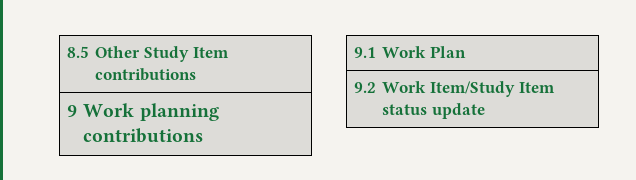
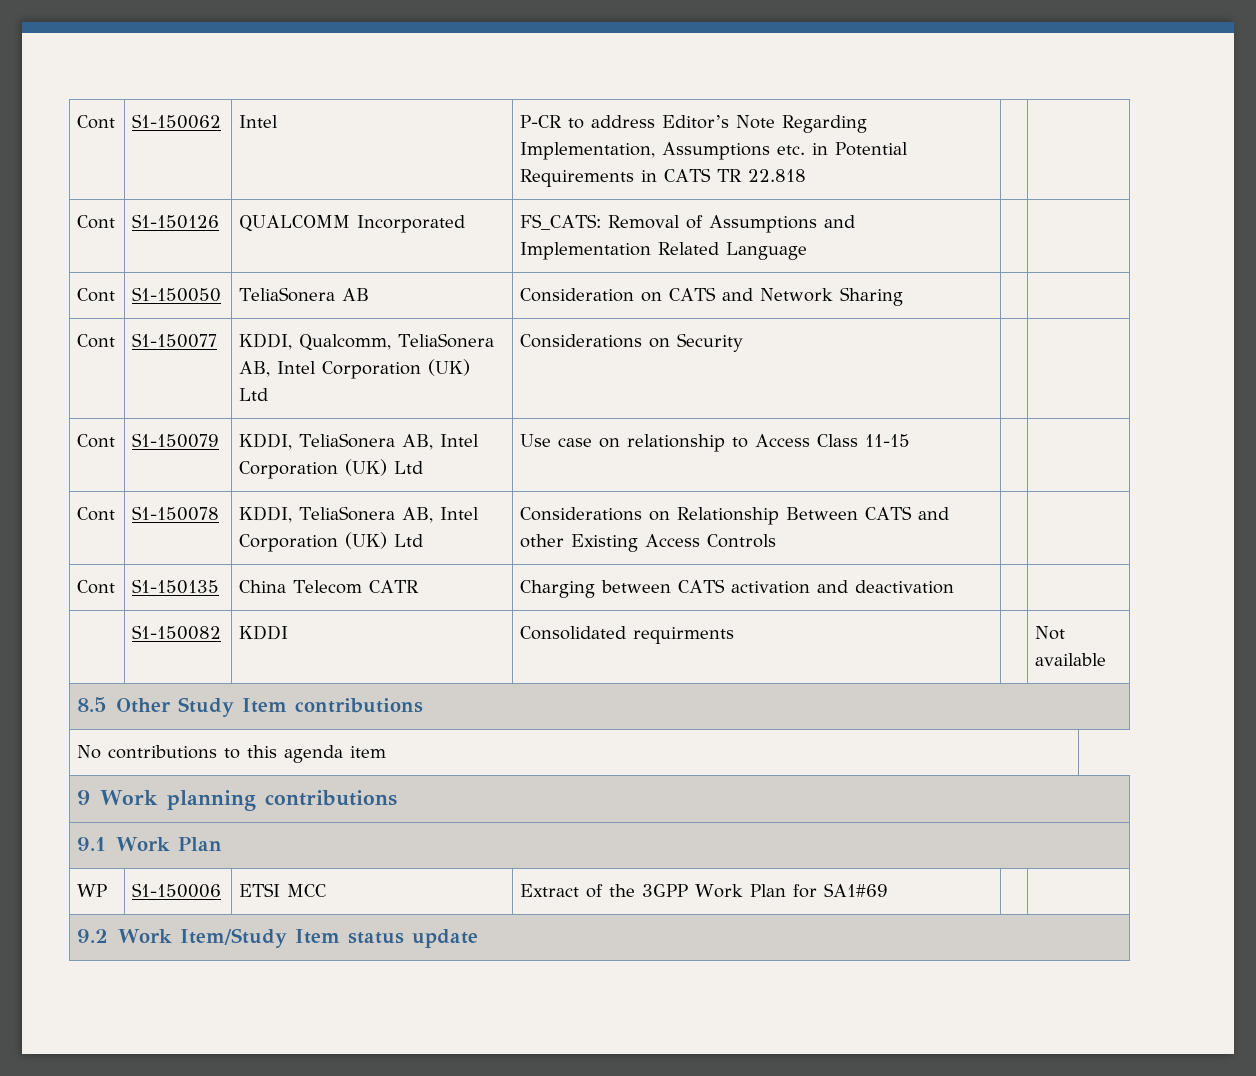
+ Cont | S1-150062 | Intel | P-CR to address Editor’s Note Regarding Implementation, Assumptions etc. in Potential Requirements in CATS TR 22.818 | |
+ Cont | S1-150126 | QUALCOMM Incorporated | FS_CATS: Removal of Assumptions and Implementation Related Language | |
+ Cont | S1-150050 | TeliaSonera AB | Consideration on CATS and Network Sharing | |
+ Cont | S1-150077 | KDDI, Qualcomm, TeliaSonera AB, Intel Corporation (UK) Ltd | Considerations on Security | |
+ Cont | S1-150079 | KDDI, TeliaSonera AB, Intel Corporation (UK) Ltd | Use case on relationship to Access Class 11-15 | |
+ Cont | S1-150078 | KDDI, TeliaSonera AB, Intel Corporation (UK) Ltd | Considerations on Relationship Between CATS and other Existing Access Controls | |
+ Cont | S1-150135 | China Telecom CATR | Charging between CATS activation and deactivation | |
+ | S1-150082 | KDDI | Consolidated requirments | | Not available
+ No contributions to this agenda item
+ WP | S1-150006 | ETSI MCC | Extract of the 3GPP Work Plan for SA1#69 | |

